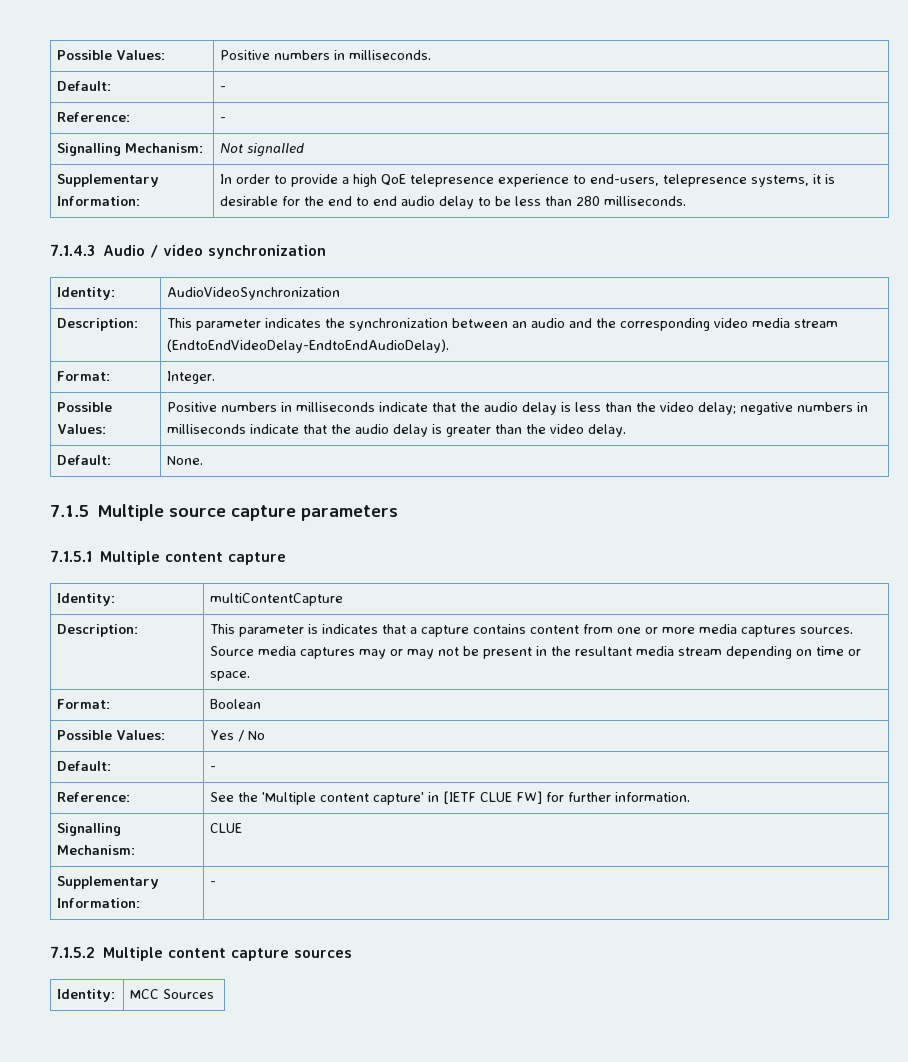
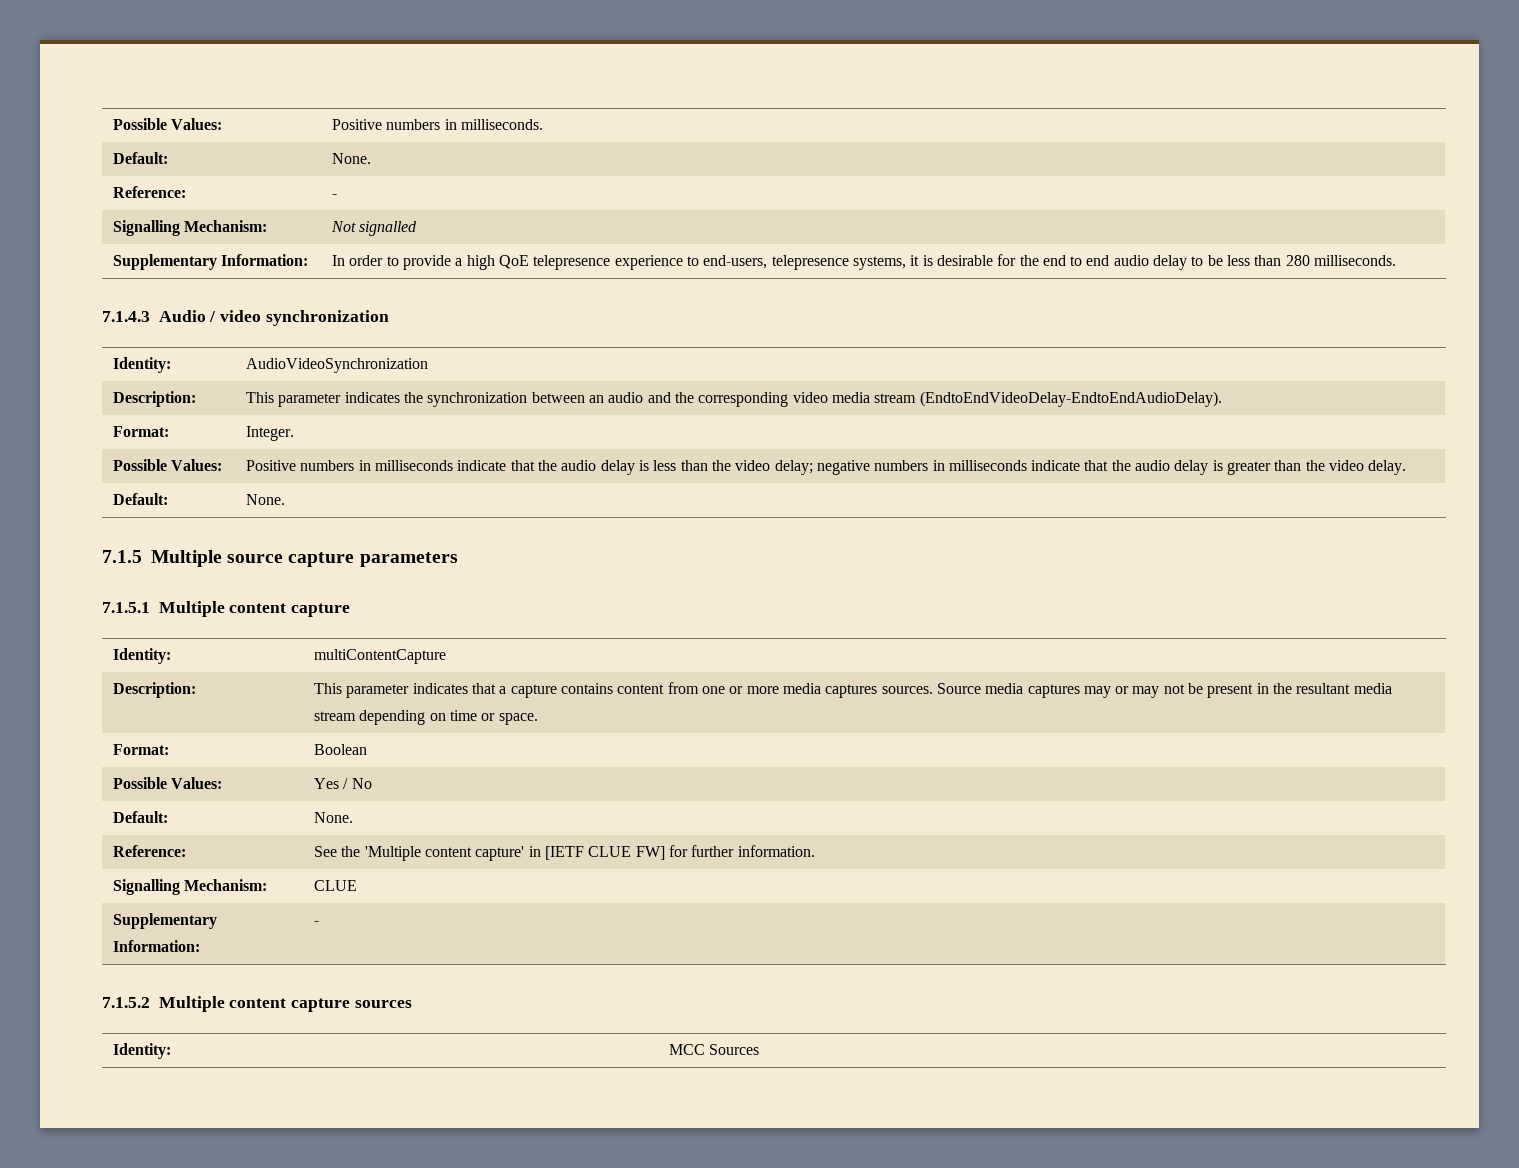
  Possible Values: | Positive numbers in milliseconds.
- Default: | -
+ Default: | None.
- Description: | This parameter is indicates that a capture contains content from one or more media captures sources. Source media captures may or may not be present in the resultant media stream depending on time or space.
+ Description: | This parameter indicates that a capture contains content from one or more media captures sources. Source media captures may or may not be present in the resultant media stream depending on time or space.
  Possible Values: | Yes / No
- Default: | -
+ Default: | None.

